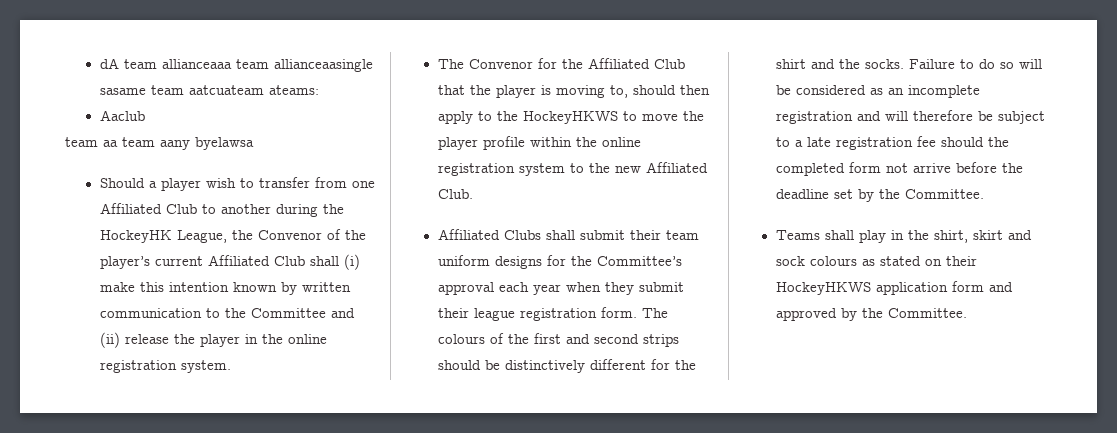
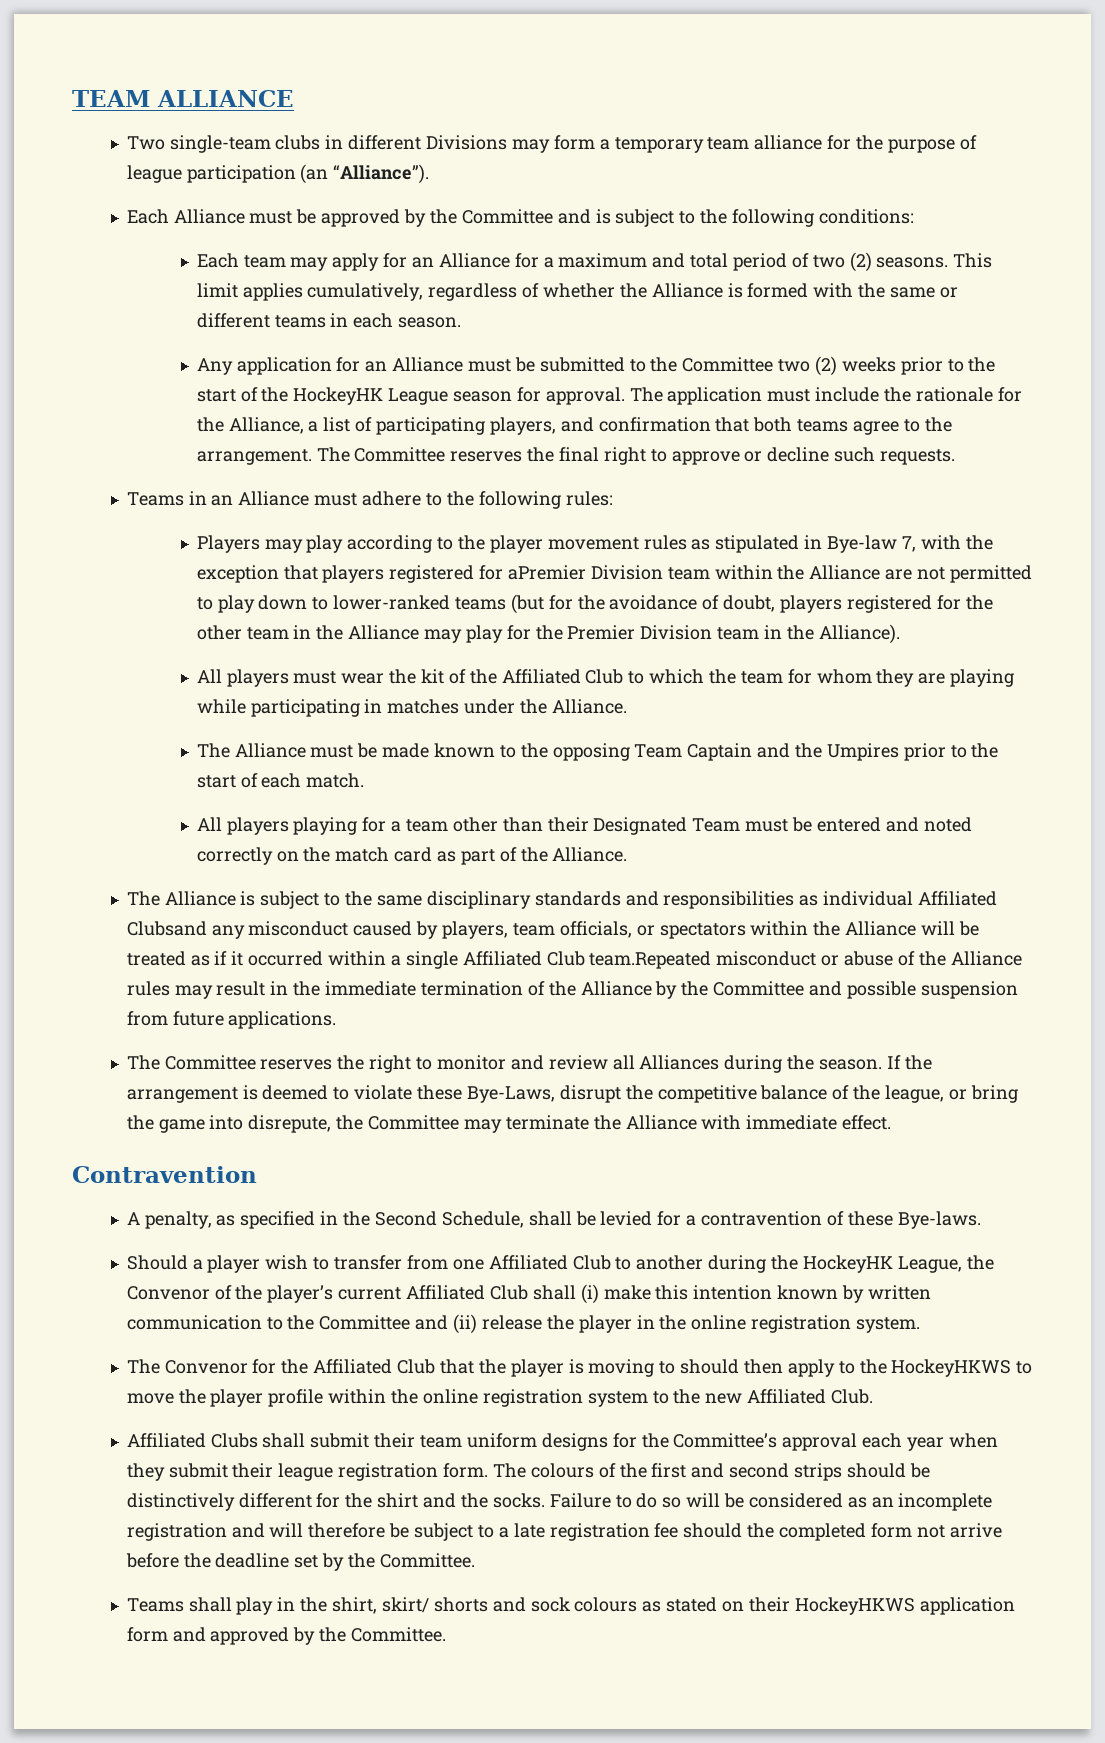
- dA team allianceaaa team allianceaasingle sasame team aatcuateam ateams:
- Aaclub
- team aa team aany byelawsa
+ TEAM ALLIANCE
+ Two single-team clubs in different Divisions may form a temporary team alliance for the purpose of league participation (an “Alliance”).
+ Each Alliance must be approved by the Committee and is subject to the following conditions:
+ Each team may apply for an Alliance for a maximum and total period of two (2) seasons. This limit applies cumulatively, regardless of whether the Alliance is formed with the same or different teams in each season.
+ Any application for an Alliance must be submitted to the Committee two (2) weeks prior to the start of the HockeyHK League season for approval. The application must include the rationale for the Alliance, a list of participating players, and confirmation that both teams agree to the arrangement. The Committee reserves the final right to approve or decline such requests.
+ Teams in an Alliance must adhere to the following rules:
+ Players may play according to the player movement rules as stipulated in Bye-law 7, with the exception that players registered for aPremier Division team within the Alliance are not permitted to play down to lower-ranked teams (but for the avoidance of doubt, players registered for the other team in the Alliance may play for the Premier Division team in the Alliance).
+ All players must wear the kit of the Affiliated Club to which the team for whom they are playing while participating in matches under the Alliance.
+ The Alliance must be made known to the opposing Team Captain and the Umpires prior to the start of each match.
+ All players playing for a team other than their Designated Team must be entered and noted correctly on the match card as part of the Alliance.
+ The Alliance is subject to the same disciplinary standards and responsibilities as individual Affiliated Clubsand any misconduct caused by players, team officials, or spectators within the Alliance will be treated as if it occurred within a single Affiliated Club team.Repeated misconduct or abuse of the Alliance rules may result in the immediate termination of the Alliance by the Committee and possible suspension from future applications.
+ The Committee reserves the right to monitor and review all Alliances during the season. If the arrangement is deemed to violate these Bye-Laws, disrupt the competitive balance of the league, or bring the game into disrepute, the Committee may terminate the Alliance with immediate effect.
+ Contravention
+ A penalty, as specified in the Second Schedule, shall be levied for a contravention of these Bye-laws.
- The Convenor for the Affiliated Club that the player is moving to, should then apply to the HockeyHKWS to move the player profile within the online registration system to the new Affiliated Club.
+ The Convenor for the Affiliated Club that the player is moving to should then apply to the HockeyHKWS to move the player profile within the online registration system to the new Affiliated Club.
- Teams shall play in the shirt, skirt and sock colours as stated on their HockeyHKWS application form and approved by the Committee.
+ Teams shall play in the shirt, skirt/ shorts and sock colours as stated on their HockeyHKWS application form and approved by the Committee.

